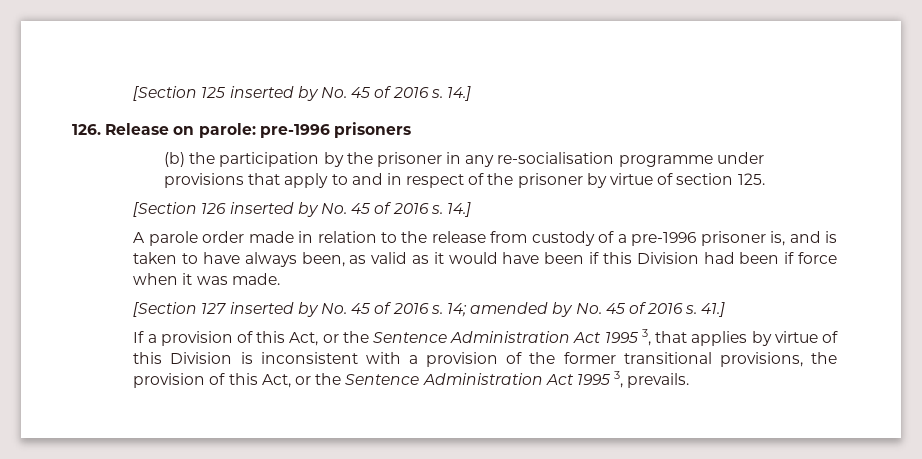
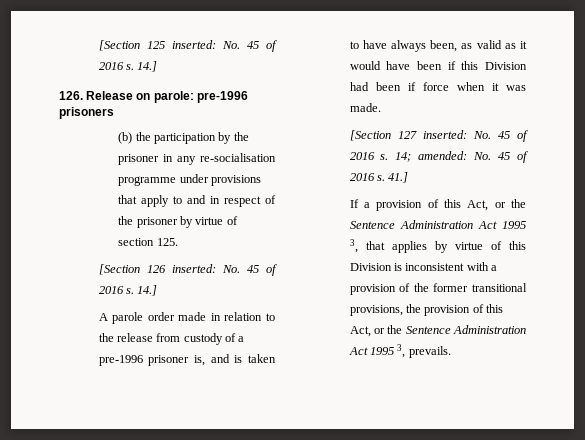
- [Section 125 inserted by No. 45 of 2016 s.
+ [Section 125 inserted: No. 45 of 2016 s.
- [Section 126 inserted by No. 45 of 2016 s.
+ [Section 126 inserted: No. 45 of 2016 s.
- [Section 127 inserted by No. 45 of 2016 s.
+ [Section 127 inserted: No. 45 of 2016 s.
- 14; amended by No. 45 of 2016 s.
+ 14; amended: No. 45 of 2016 s.

